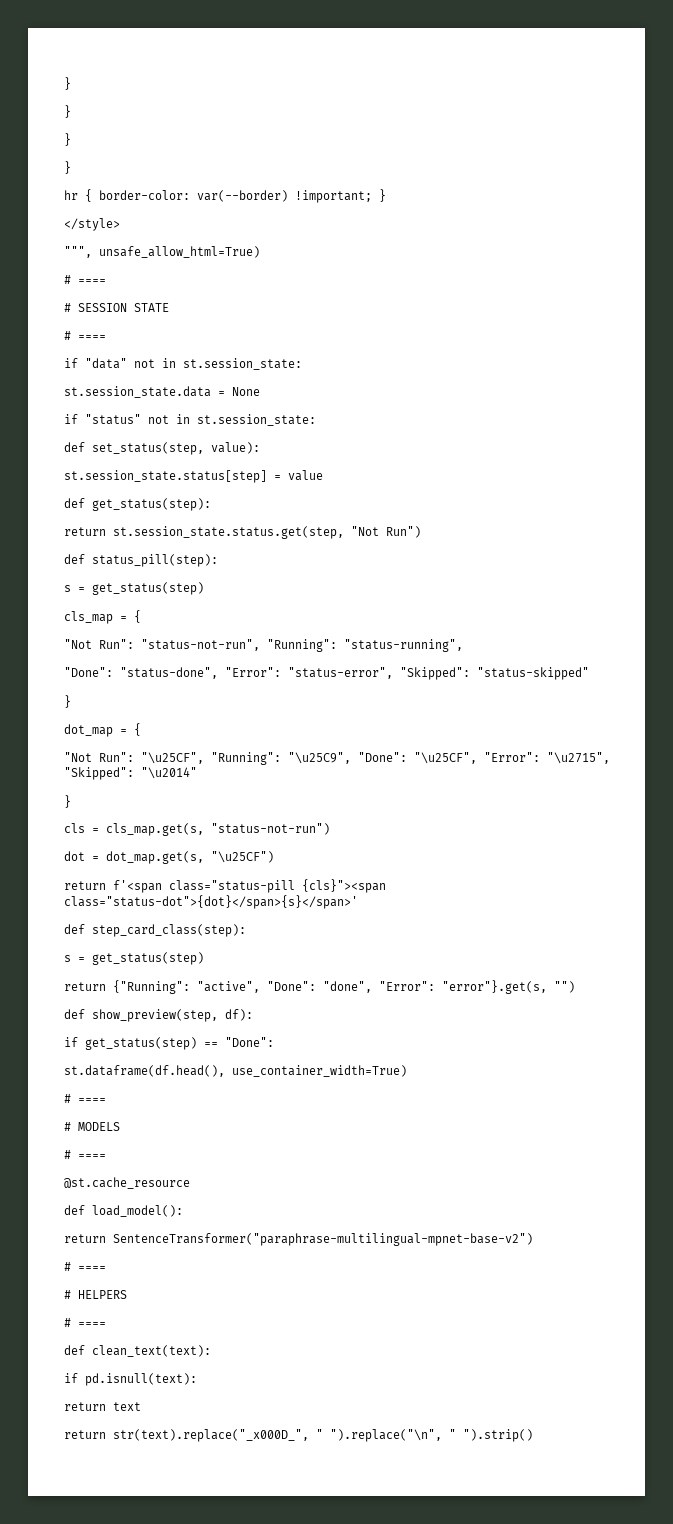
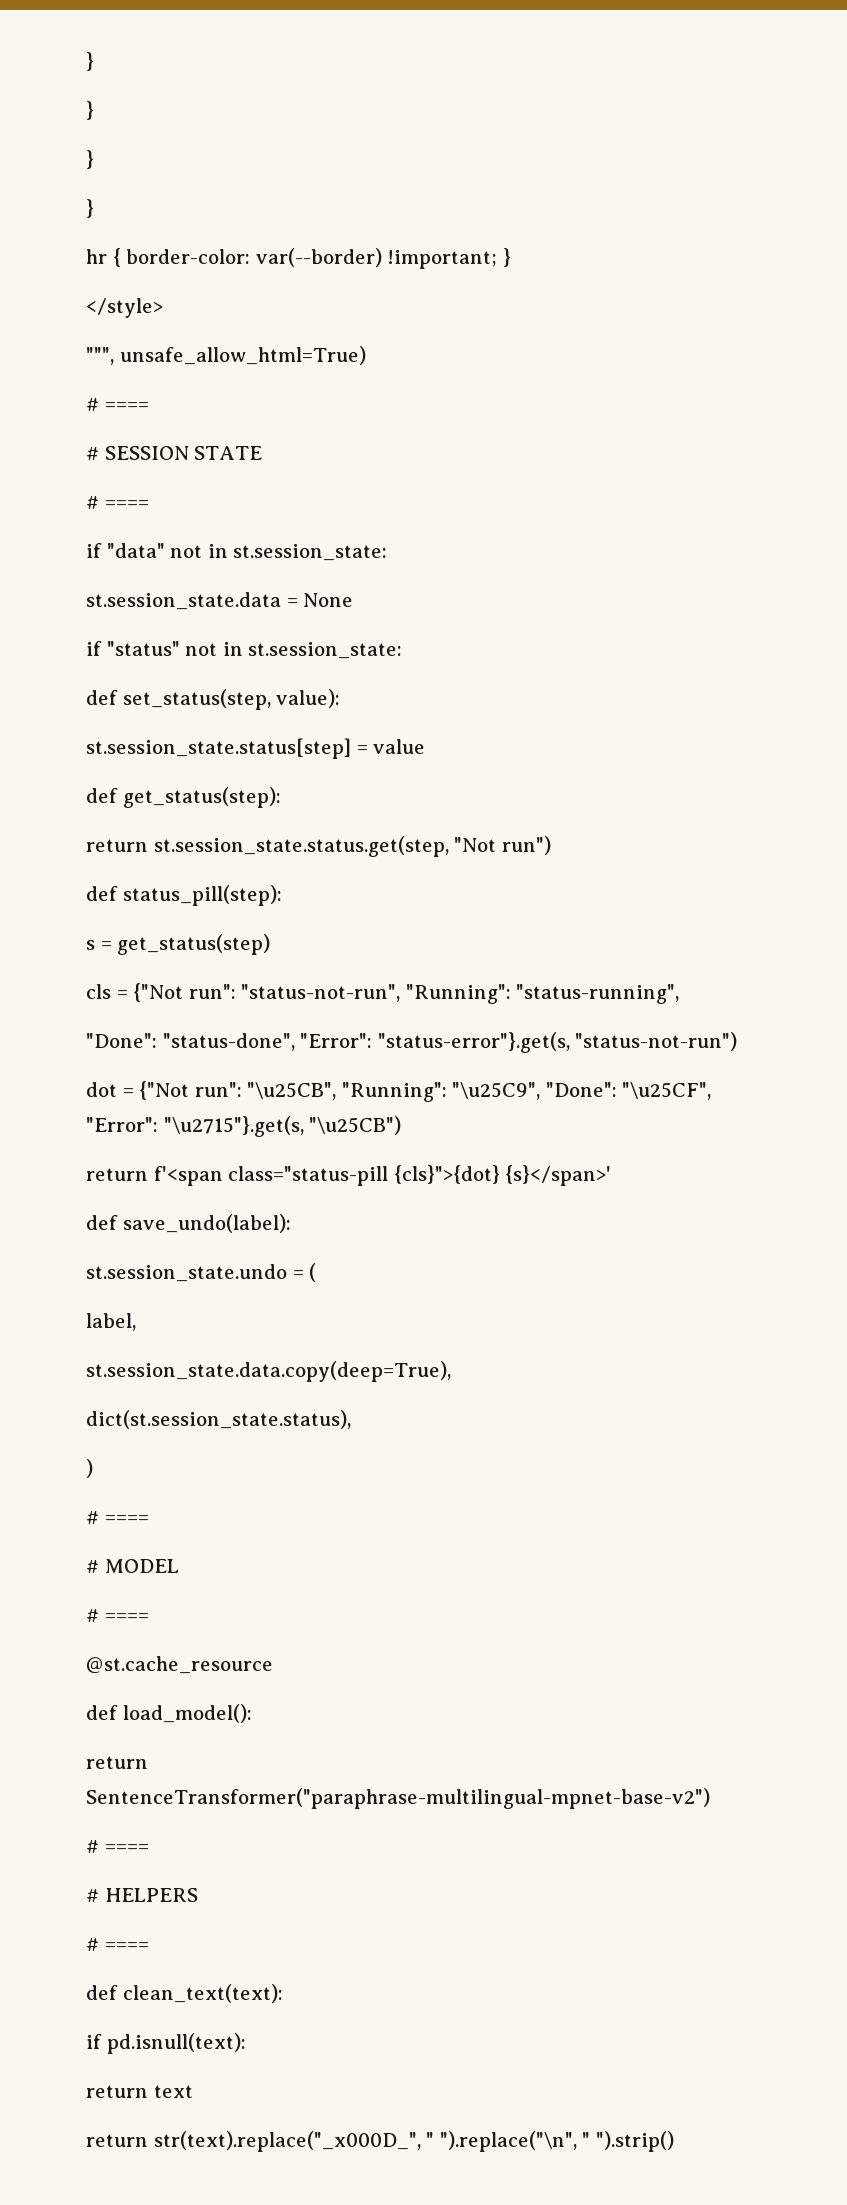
- return st.session_state.status.get(step, "Not Run")
+ return st.session_state.status.get(step, "Not run")
- cls_map = {
- "Not Run": "status-not-run", "Running": "status-running",
+ cls = {"Not run": "status-not-run", "Running": "status-running",
- "Done": "status-done", "Error": "status-error", "Skipped": "status-skipped"
- }
- dot_map = {
- "Not Run": "\u25CF", "Running": "\u25C9", "Done": "\u25CF", "Error": "\u2715", "Skipped": "\u2014"
- }
- cls = cls_map.get(s, "status-not-run")
- dot = dot_map.get(s, "\u25CF")
+ "Done": "status-done", "Error": "status-error"}.get(s, "status-not-run")
+ dot = {"Not run": "\u25CB", "Running": "\u25C9", "Done": "\u25CF", "Error": "\u2715"}.get(s, "\u25CB")
- return f'<span class="status-pill {cls}"><span class="status-dot">{dot}</span>{s}</span>'
- def step_card_class(step):
- s = get_status(step)
- return {"Running": "active", "Done": "done", "Error": "error"}.get(s, "")
- def show_preview(step, df):
- if get_status(step) == "Done":
- st.dataframe(df.head(), use_container_width=True)
+ return f'<span class="status-pill {cls}">{dot} {s}</span>'
+ def save_undo(label):
+ st.session_state.undo = (
+ label,
+ st.session_state.data.copy(deep=True),
+ dict(st.session_state.status),
+ )
  # ====
- # MODELS
+ # MODEL

